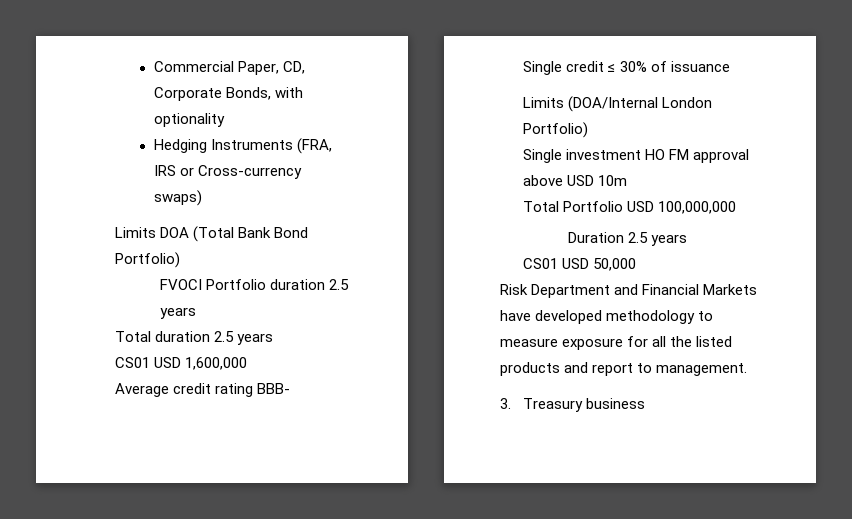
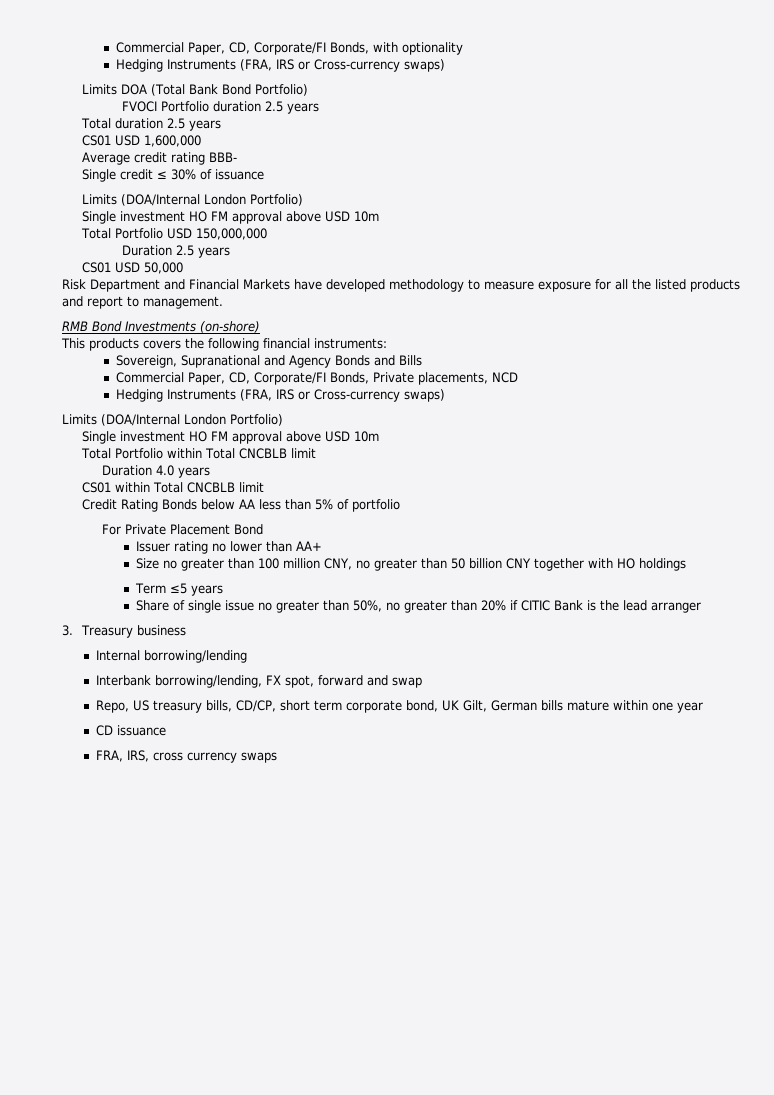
- Commercial Paper, CD, Corporate Bonds, with optionality
+ Commercial Paper, CD, Corporate/FI Bonds, with optionality
- Total Portfolio USD 100,000,000
+ Total Portfolio USD 150,000,000
+ RMB Bond Investments (on-shore)
+ This products covers the following financial instruments:
+ Sovereign, Supranational and Agency Bonds and Bills
+ Commercial Paper, CD, Corporate/FI Bonds, Private placements, NCD
+ Hedging Instruments (FRA, IRS or Cross-currency swaps)
+ Limits (DOA/Internal London Portfolio)
+ Single investment HO FM approval above USD 10m
+ Total Portfolio within Total CNCBLB limit
+ Duration 4.0 years
+ CS01 within Total CNCBLB limit
+ Credit Rating Bonds below AA less than 5% of portfolio
+ For Private Placement Bond
+ Issuer rating no lower than AA+
+ Size no greater than 100 million CNY, no greater than 50 billion CNY together with HO holdings
+ Term ≤5 years
+ Share of single issue no greater than 50%, no greater than 20% if CITIC Bank is the lead arranger
  3. Treasury business
+ Internal borrowing/lending
+ Interbank borrowing/lending, FX spot, forward and swap
+ Repo, US treasury bills, CD/CP, short term corporate bond, UK Gilt, German bills mature within one year
+ CD issuance
+ FRA, IRS, cross currency swaps

